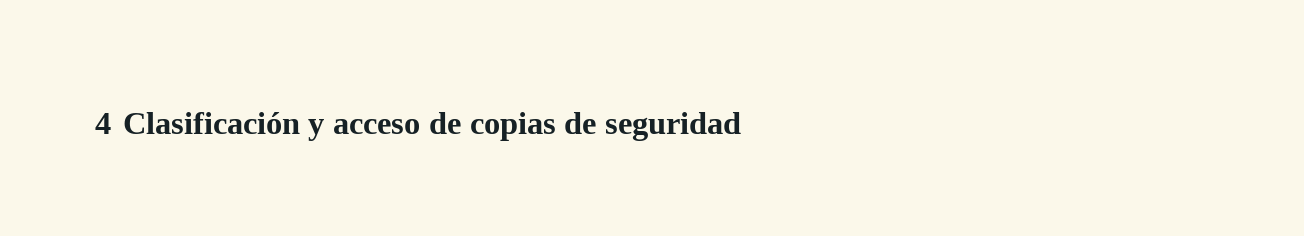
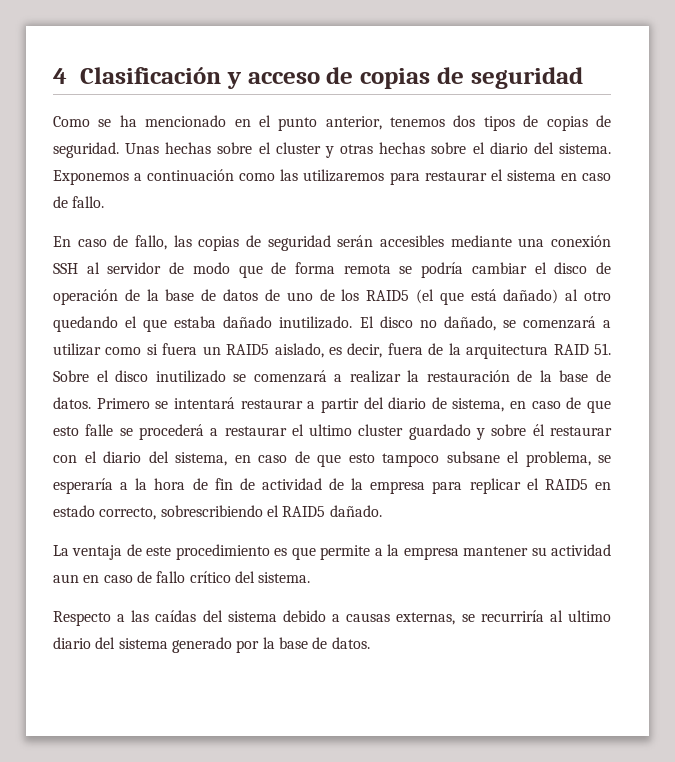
+ Como se ha mencionado en el punto anterior, tenemos dos tipos de copias de seguridad. Unas hechas sobre el cluster y otras hechas sobre el diario del sistema. Exponemos a continuación como las utilizaremos para restaurar el sistema en caso de fallo.
+ En caso de fallo, las copias de seguridad serán accesibles mediante una conexión SSH al servidor de modo que de forma remota se podría cambiar el disco de operación de la base de datos de uno de los RAID5 (el que está dañado) al otro quedando el que estaba dañado inutilizado. El disco no dañado, se comenzará a utilizar como si fuera un RAID5 aislado, es decir, fuera de la arquitectura RAID 51. Sobre el disco inutilizado se comenzará a realizar la restauración de la base de datos. Primero se intentará restaurar a partir del diario de sistema, en caso de que esto falle se procederá a restaurar el ultimo cluster guardado y sobre él restaurar con el diario del sistema, en caso de que esto tampoco subsane el problema, se esperaría a la hora de fin de actividad de la empresa para replicar el RAID5 en estado correcto, sobrescribiendo el RAID5 dañado.
+ La ventaja de este procedimiento es que permite a la empresa mantener su actividad aun en caso de fallo crítico del sistema.
+ Respecto a las caídas del sistema debido a causas externas, se recurriría al ultimo diario del sistema generado por la base de datos.

